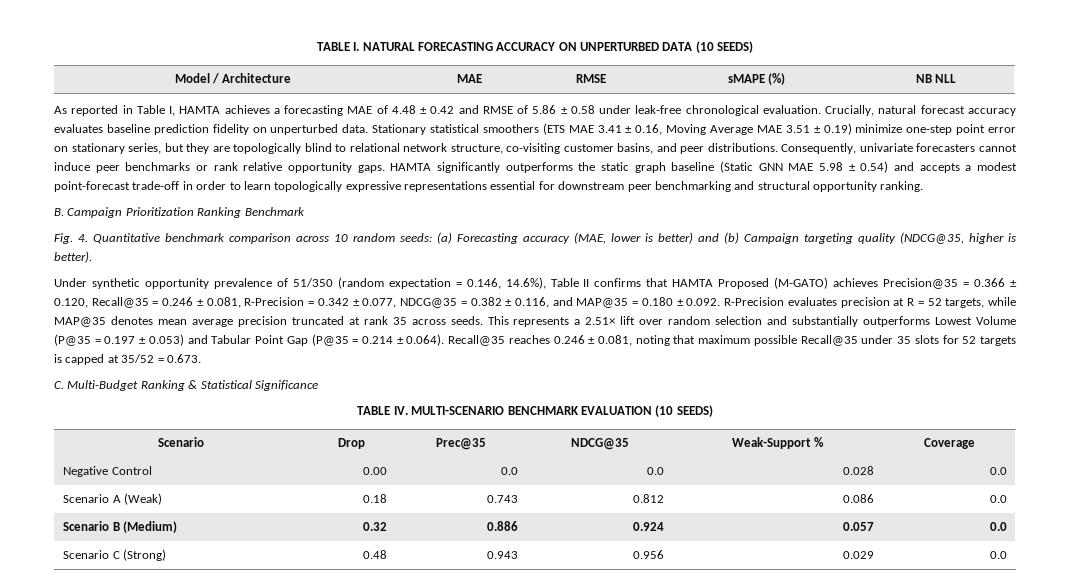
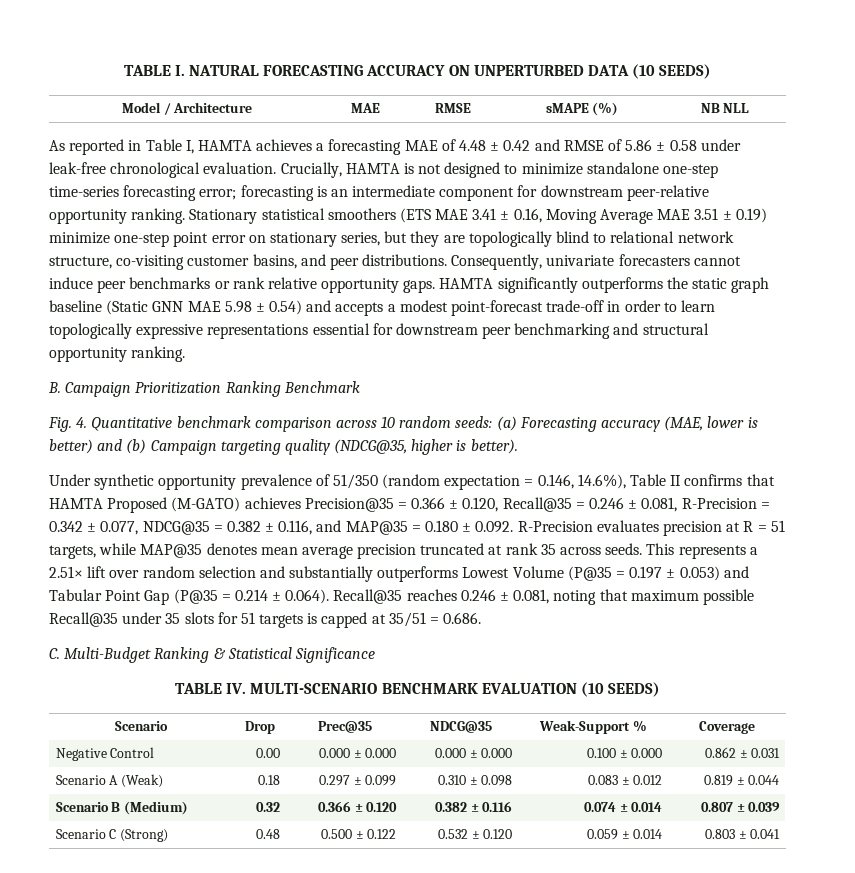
- Crucially, natural forecast accuracy evaluates baseline prediction fidelity on unperturbed data.
+ Crucially, HAMTA is not designed to minimize standalone one-step time-series forecasting error; forecasting is an intermediate component for downstream peer-relative opportunity ranking.
- Under synthetic opportunity prevalence of 51/350 (random expectation = 0.146, 14.6%), Table II confirms that HAMTA Proposed (M-GATO) achieves Precision@35 = 0.366 ± 0.120, Recall@35 = 0.246 ± 0.081, R-Precision = 0.342 ± 0.077, NDCG@35 = 0.382 ± 0.116, and MAP@35 = 0.180 ± 0.092. R-Precision evaluates precision at R = 52 targets, while MAP@35 denotes mean average precision truncated at rank 35 across seeds.
+ Under synthetic opportunity prevalence of 51/350 (random expectation = 0.146, 14.6%), Table II confirms that HAMTA Proposed (M-GATO) achieves Precision@35 = 0.366 ± 0.120, Recall@35 = 0.246 ± 0.081, R-Precision = 0.342 ± 0.077, NDCG@35 = 0.382 ± 0.116, and MAP@35 = 0.180 ± 0.092. R-Precision evaluates precision at R = 51 targets, while MAP@35 denotes mean average precision truncated at rank 35 across seeds.
- This represents a 2.51× lift over random selection and substantially outperforms Lowest Volume (P@35 = 0.197 ± 0.053) and Tabular Point Gap (P@35 = 0.214 ± 0.064). Recall@35 reaches 0.246 ± 0.081, noting that maximum possible Recall@35 under 35 slots for 52 targets is capped at 35/52 = 0.673.
+ This represents a 2.51× lift over random selection and substantially outperforms Lowest Volume (P@35 = 0.197 ± 0.053) and Tabular Point Gap (P@35 = 0.214 ± 0.064). Recall@35 reaches 0.246 ± 0.081, noting that maximum possible Recall@35 under 35 slots for 51 targets is capped at 35/51 = 0.686.
- Negative Control | 0.00 | 0.0 | 0.0 | 0.028 | 0.0
- Scenario A (Weak) | 0.18 | 0.743 | 0.812 | 0.086 | 0.0
- Scenario B (Medium) | 0.32 | 0.886 | 0.924 | 0.057 | 0.0
- Scenario C (Strong) | 0.48 | 0.943 | 0.956 | 0.029 | 0.0
+ Negative Control | 0.00 | 0.000 ± 0.000 | 0.000 ± 0.000 | 0.100 ± 0.000 | 0.862 ± 0.031
+ Scenario A (Weak) | 0.18 | 0.297 ± 0.099 | 0.310 ± 0.098 | 0.083 ± 0.012 | 0.819 ± 0.044
+ Scenario B (Medium) | 0.32 | 0.366 ± 0.120 | 0.382 ± 0.116 | 0.074 ± 0.014 | 0.807 ± 0.039
+ Scenario C (Strong) | 0.48 | 0.500 ± 0.122 | 0.532 ± 0.120 | 0.059 ± 0.014 | 0.803 ± 0.041

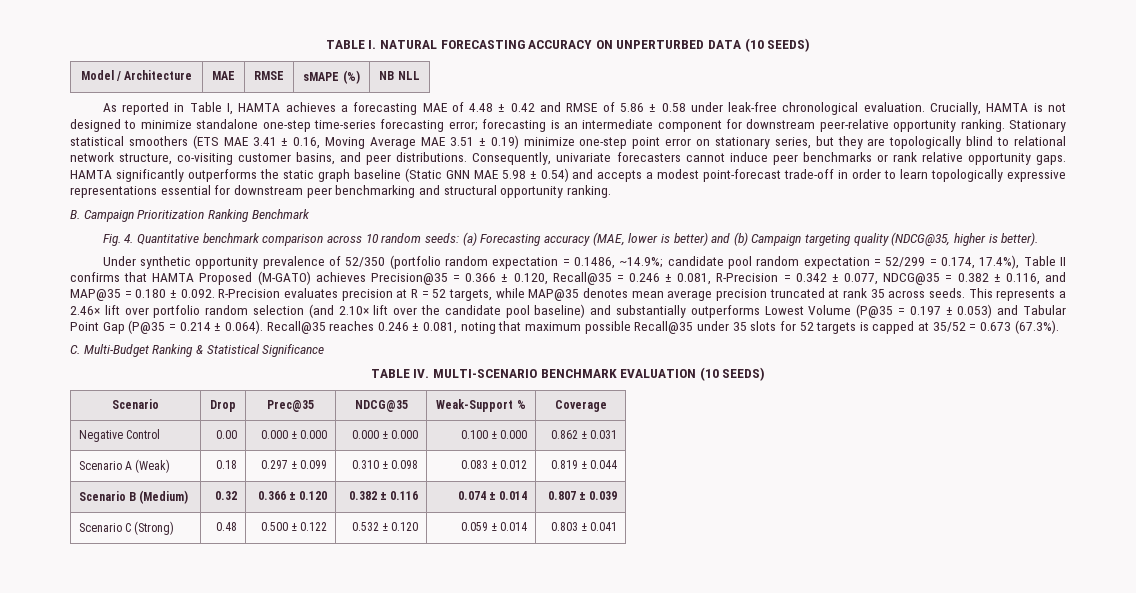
- Under synthetic opportunity prevalence of 51/350 (random expectation = 0.146, 14.6%), Table II confirms that HAMTA Proposed (M-GATO) achieves Precision@35 = 0.366 ± 0.120, Recall@35 = 0.246 ± 0.081, R-Precision = 0.342 ± 0.077, NDCG@35 = 0.382 ± 0.116, and MAP@35 = 0.180 ± 0.092. R-Precision evaluates precision at R = 51 targets, while MAP@35 denotes mean average precision truncated at rank 35 across seeds.
+ Under synthetic opportunity prevalence of 52/350 (portfolio random expectation = 0.1486, ~14.9%; candidate pool random expectation = 52/299 = 0.174, 17.4%), Table II confirms that HAMTA Proposed (M-GATO) achieves Precision@35 = 0.366 ± 0.120, Recall@35 = 0.246 ± 0.081, R-Precision = 0.342 ± 0.077, NDCG@35 = 0.382 ± 0.116, and MAP@35 = 0.180 ± 0.092. R-Precision evaluates precision at R = 52 targets, while MAP@35 denotes mean average precision truncated at rank 35 across seeds.
- This represents a 2.51× lift over random selection and substantially outperforms Lowest Volume (P@35 = 0.197 ± 0.053) and Tabular Point Gap (P@35 = 0.214 ± 0.064). Recall@35 reaches 0.246 ± 0.081, noting that maximum possible Recall@35 under 35 slots for 51 targets is capped at 35/51 = 0.686.
+ This represents a 2.46× lift over portfolio random selection (and 2.10× lift over the candidate pool baseline) and substantially outperforms Lowest Volume (P@35 = 0.197 ± 0.053) and Tabular Point Gap (P@35 = 0.214 ± 0.064). Recall@35 reaches 0.246 ± 0.081, noting that maximum possible Recall@35 under 35 slots for 52 targets is capped at 35/52 = 0.673 (67.3%).

